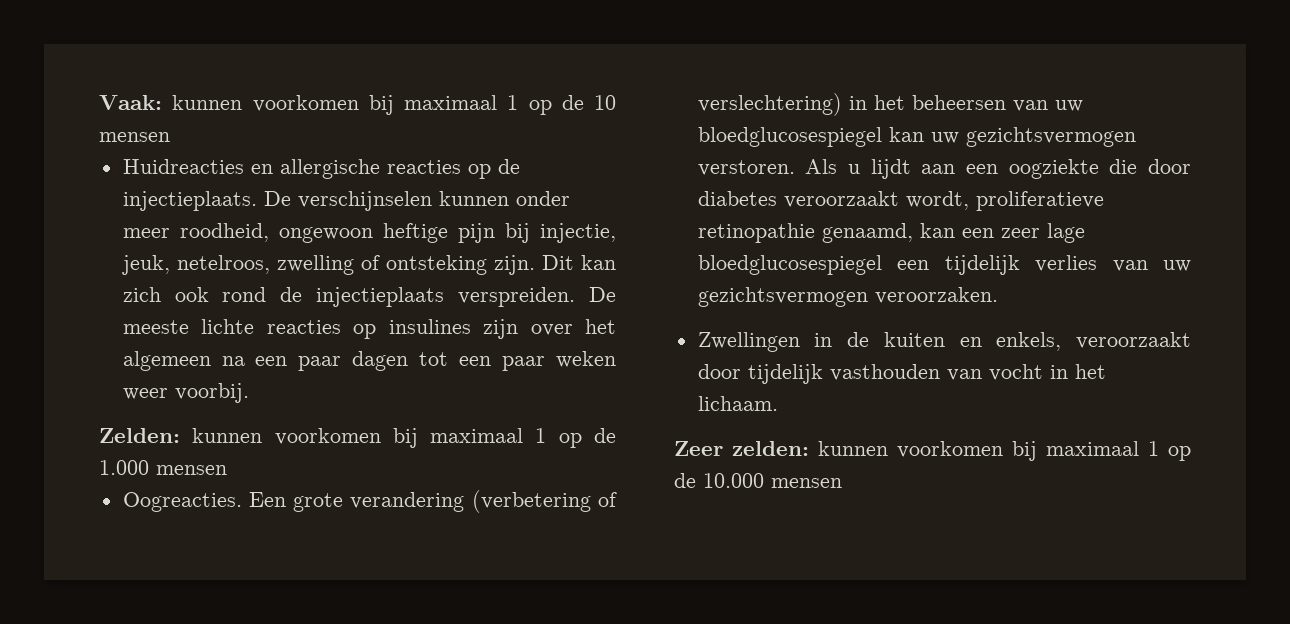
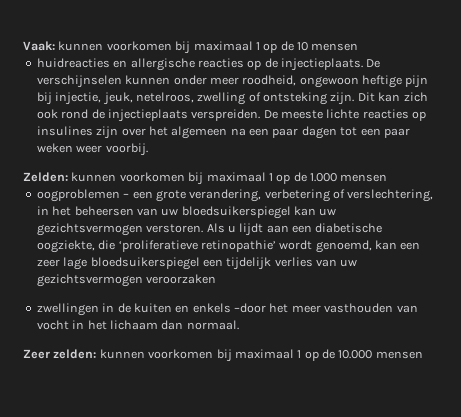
- Huidreacties en allergische reacties op de injectieplaats.
+ huidreacties en allergische reacties op de injectieplaats.
- Oogreacties. Een grote verandering (verbetering of verslechtering) in het beheersen van uw bloedglucosespiegel kan uw gezichtsvermogen verstoren.
+ oogproblemen – een grote verandering, verbetering of verslechtering, in het beheersen van uw bloedsuikerspiegel kan uw gezichtsvermogen verstoren.
- Als u lijdt aan een oogziekte die door diabetes veroorzaakt wordt, proliferatieve retinopathie genaamd, kan een zeer lage bloedglucosespiegel een tijdelijk verlies van uw gezichtsvermogen veroorzaken.
- Zwellingen in de kuiten en enkels, veroorzaakt door tijdelijk vasthouden van vocht in het lichaam.
+ Als u lijdt aan een diabetische oogziekte, die ‘proliferatieve retinopathie’ wordt genoemd, kan een zeer lage bloedsuikerspiegel een tijdelijk verlies van uw gezichtsvermogen veroorzaken
+ zwellingen in de kuiten en enkels –door het meer vasthouden van vocht in het lichaam dan normaal.

